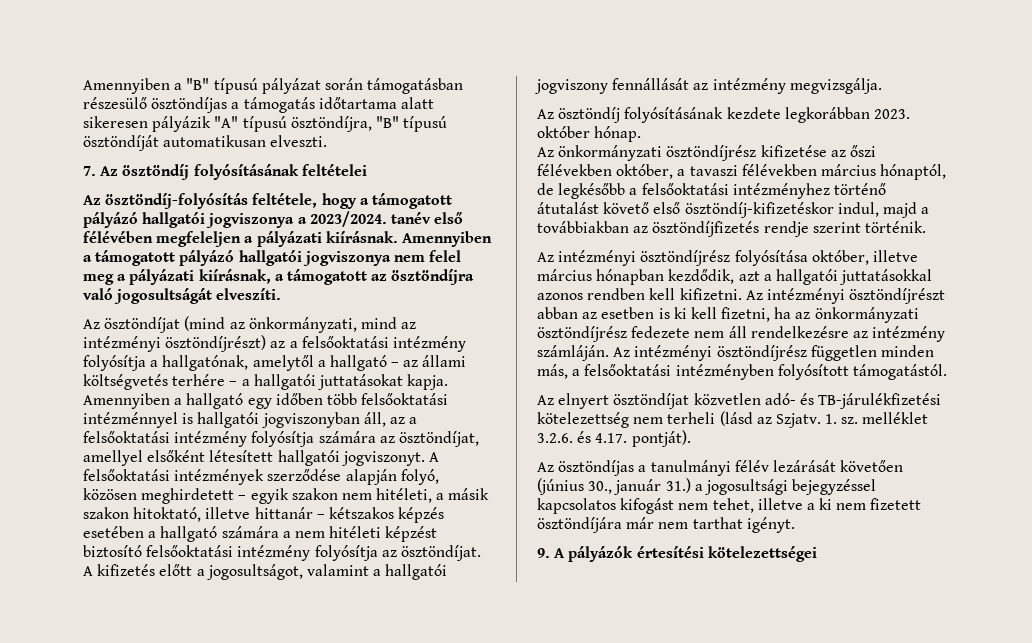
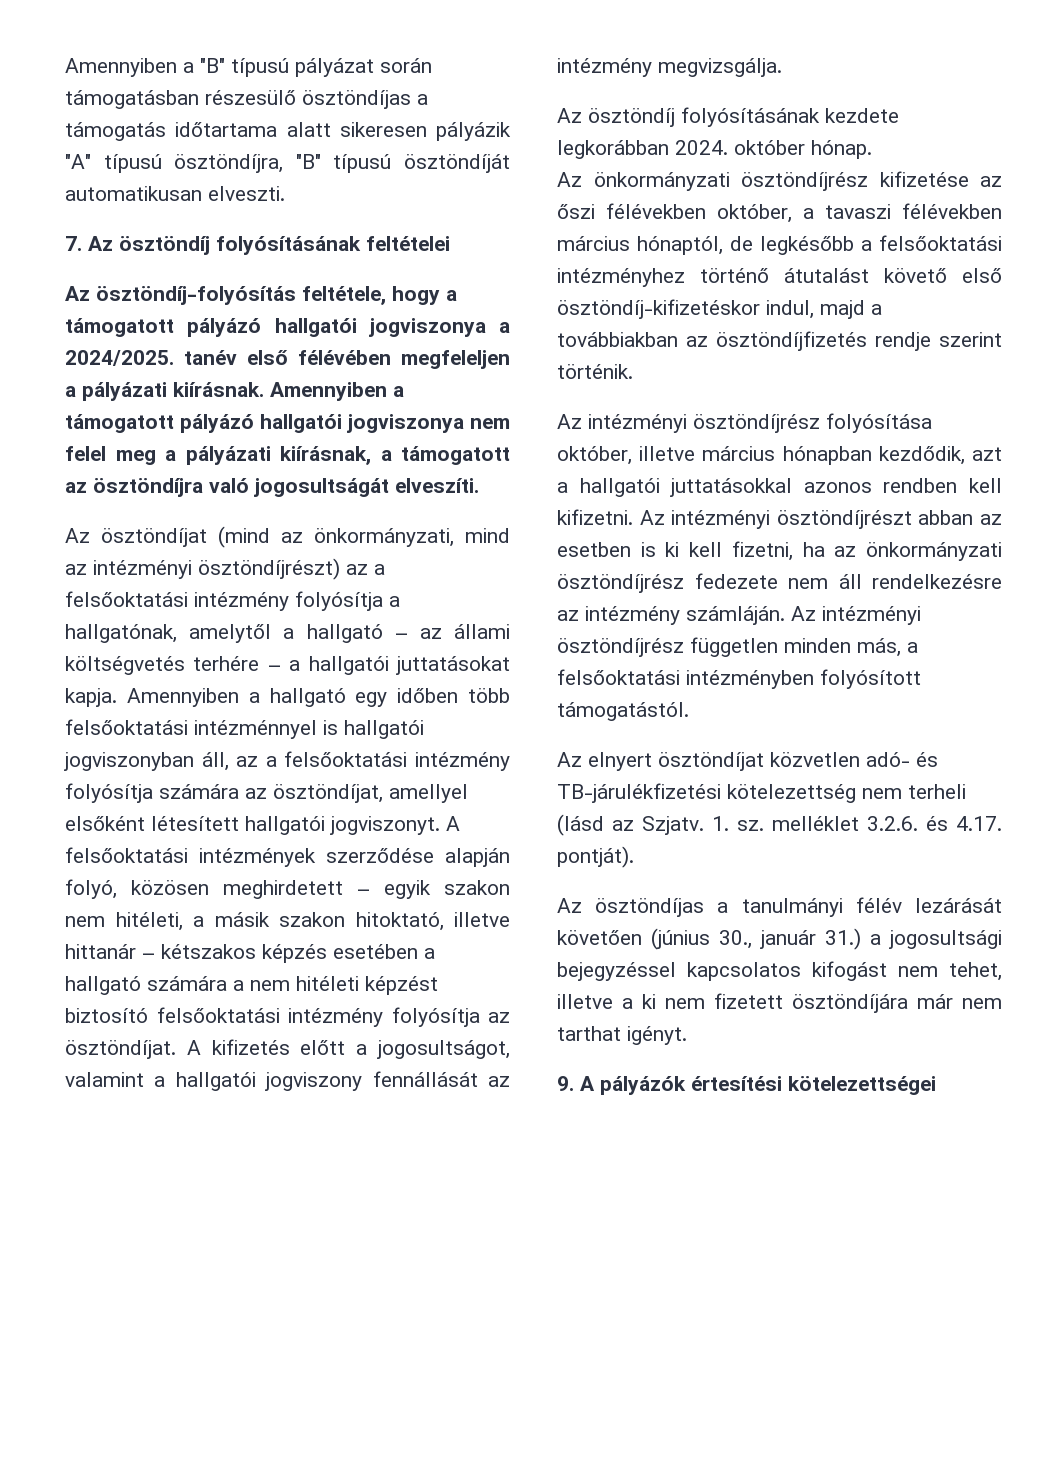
- Az ösztöndíj-folyósítás feltétele, hogy a támogatott pályázó hallgatói jogviszonya a 2023/2024. tanév első félévében megfeleljen a pályázati kiírásnak.
+ Az ösztöndíj-folyósítás feltétele, hogy a támogatott pályázó hallgatói jogviszonya a 2024/2025. tanév első félévében megfeleljen a pályázati kiírásnak.
- Az ösztöndíj folyósításának kezdete legkorábban 2023. október hónap.
+ Az ösztöndíj folyósításának kezdete legkorábban 2024. október hónap.

